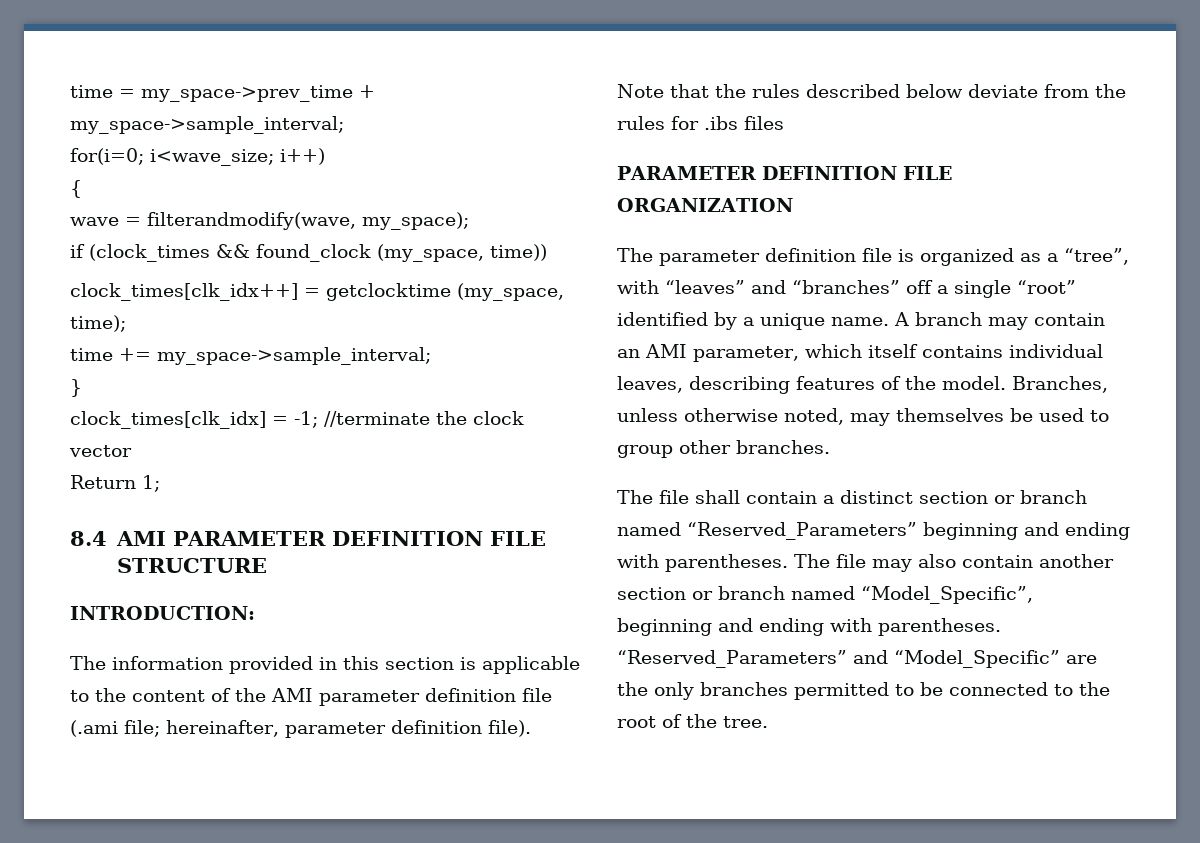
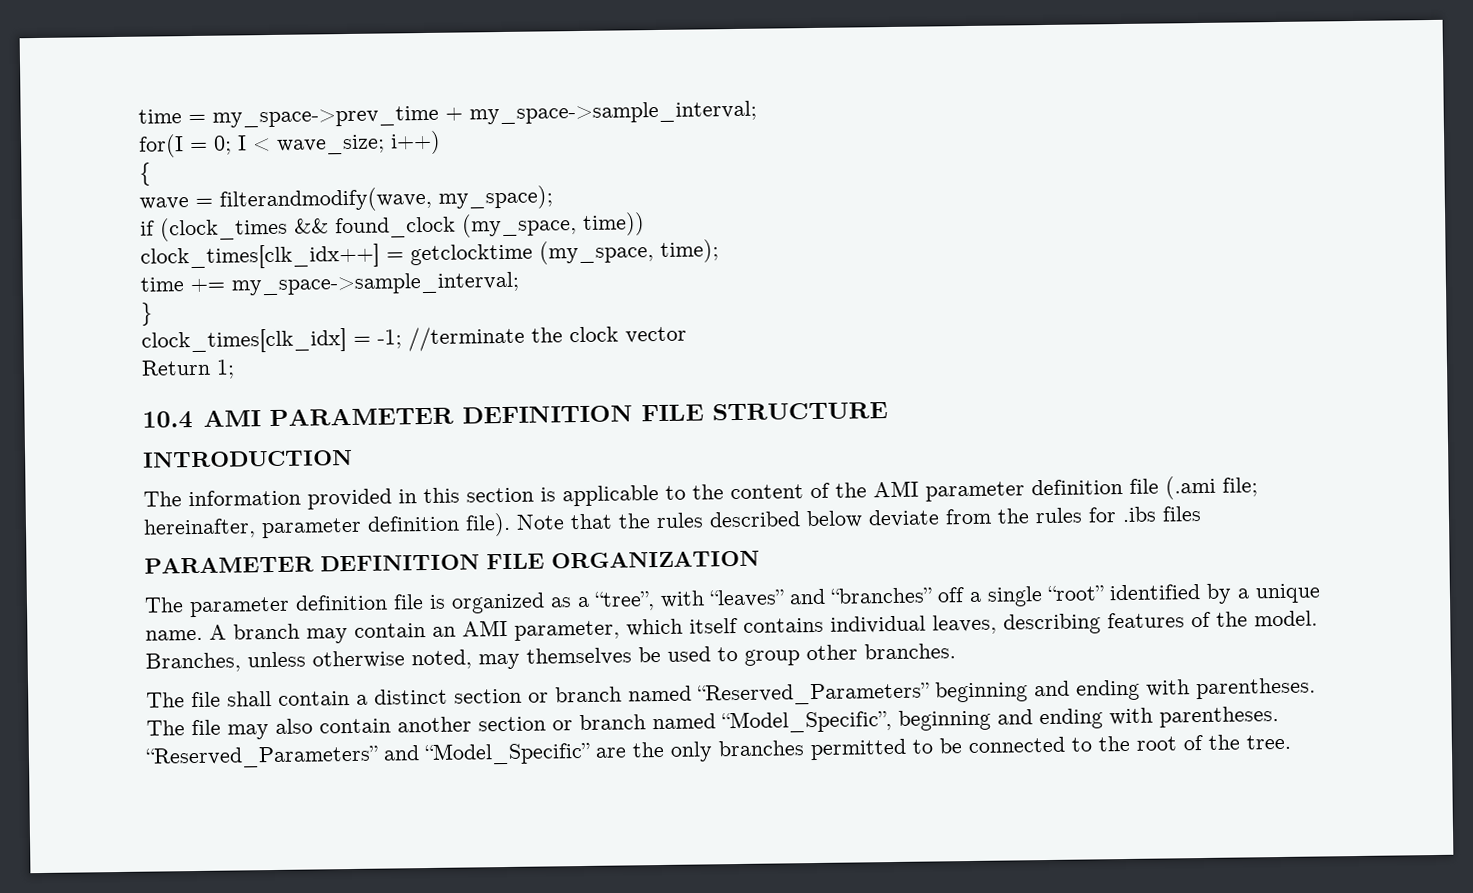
- for(i=0; i<wave_size; i++)
+ for(I = 0; I < wave_size; i++)
- 8.4 AMI PARAMETER DEFINITION FILE STRUCTURE
+ 10.4 AMI PARAMETER DEFINITION FILE STRUCTURE
- INTRODUCTION:
+ INTRODUCTION

